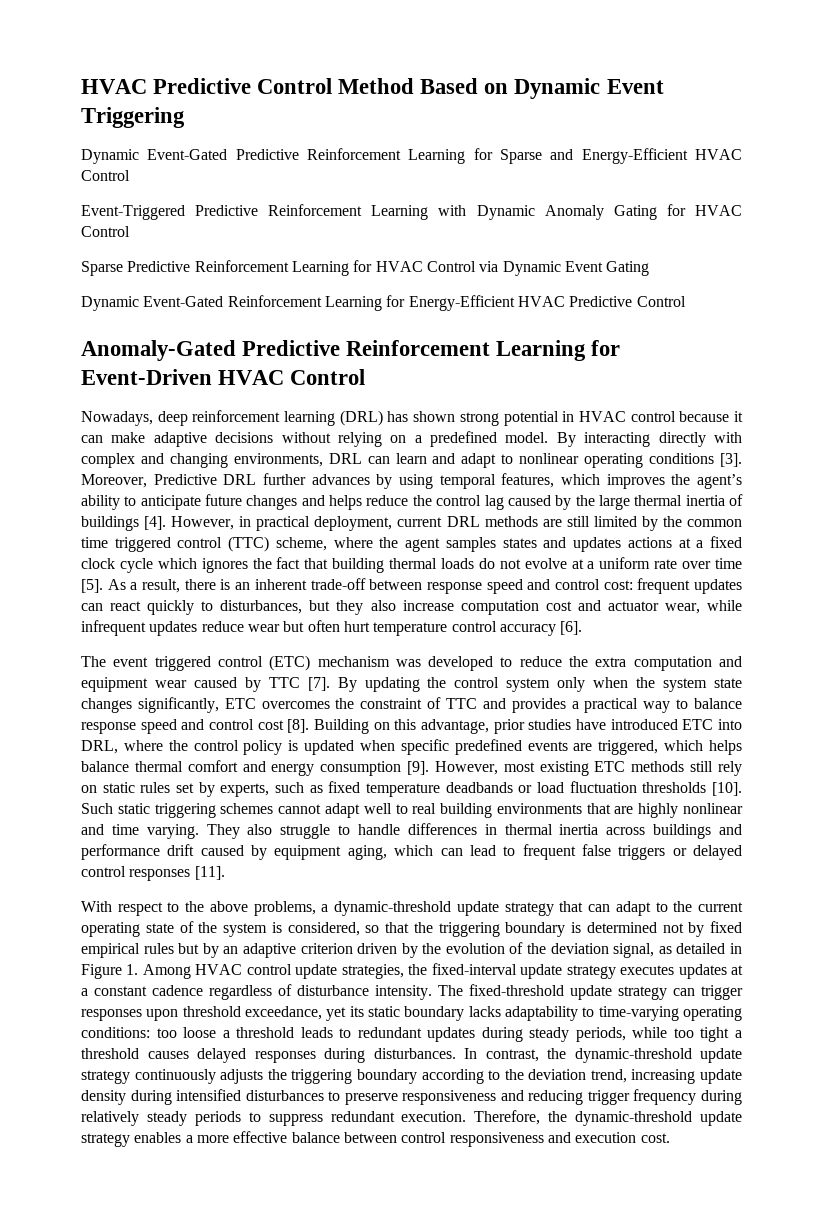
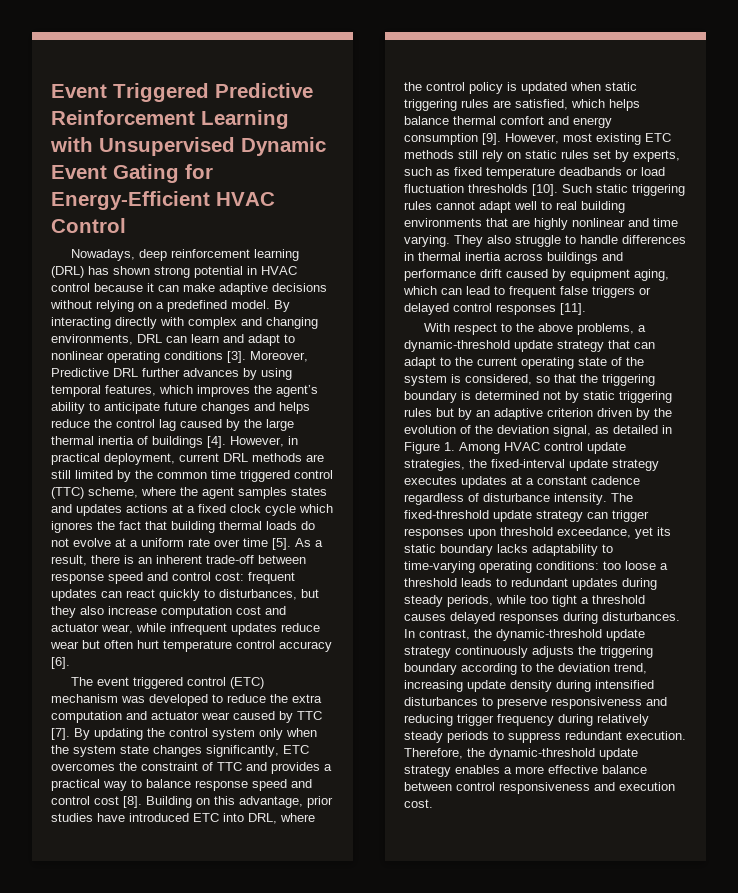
- HVAC Predictive Control Method Based on Dynamic Event Triggering
- Dynamic Event-Gated Predictive Reinforcement Learning for Sparse and Energy-Efficient HVAC Control
- Event-Triggered Predictive Reinforcement Learning with Dynamic Anomaly Gating for HVAC Control
- Sparse Predictive Reinforcement Learning for HVAC Control via Dynamic Event Gating
- Dynamic Event-Gated Reinforcement Learning for Energy-Efficient HVAC Predictive Control
- Anomaly-Gated Predictive Reinforcement Learning for Event-Driven HVAC Control
+ Event Triggered Predictive Reinforcement Learning with Unsupervised Dynamic Event Gating for Energy-Efficient HVAC Control
- The event triggered control (ETC) mechanism was developed to reduce the extra computation and equipment wear caused by TTC [7].
+ The event triggered control (ETC) mechanism was developed to reduce the extra computation and actuator wear caused by TTC [7].
- Building on this advantage, prior studies have introduced ETC into DRL, where the control policy is updated when specific predefined events are triggered, which helps balance thermal comfort and energy consumption [9].
+ Building on this advantage, prior studies have introduced ETC into DRL, where the control policy is updated when static triggering rules are satisfied, which helps balance thermal comfort and energy consumption [9].
- Such static triggering schemes cannot adapt well to real building environments that are highly nonlinear and time varying.
+ Such static triggering rules cannot adapt well to real building environments that are highly nonlinear and time varying.
- With respect to the above problems, a dynamic-threshold update strategy that can adapt to the current operating state of the system is considered, so that the triggering boundary is determined not by fixed empirical rules but by an adaptive criterion driven by the evolution of the deviation signal, as detailed in Figure 1. Among HVAC control update strategies, the fixed-interval update strategy executes updates at a constant cadence regardless of disturbance intensity.
+ With respect to the above problems, a dynamic-threshold update strategy that can adapt to the current operating state of the system is considered, so that the triggering boundary is determined not by static triggering rules but by an adaptive criterion driven by the evolution of the deviation signal, as detailed in Figure 1. Among HVAC control update strategies, the fixed-interval update strategy executes updates at a constant cadence regardless of disturbance intensity.

